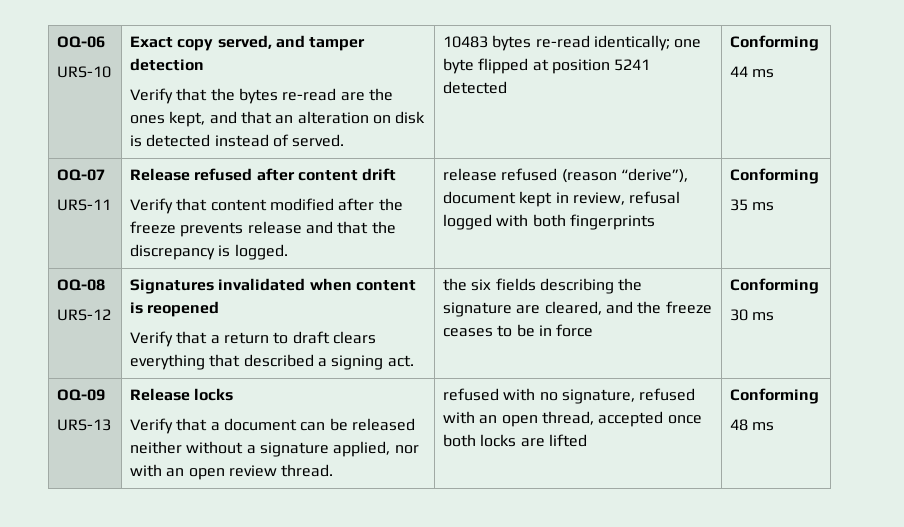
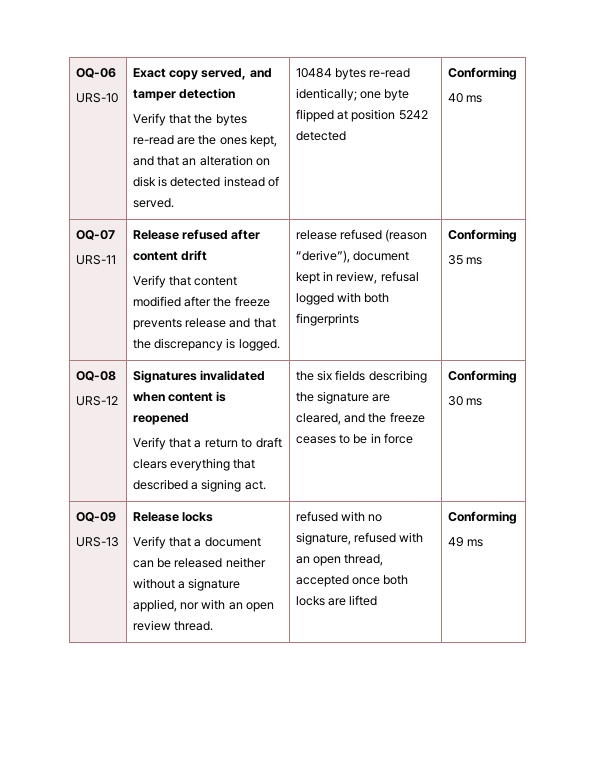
- 10483 bytes re-read identically; one byte flipped at position 5241 detected
+ 10484 bytes re-read identically; one byte flipped at position 5242 detected
- 44 ms
+ 40 ms
  OQ-09
  URS-13 | Release locks
  Verify that a document can be released neither without a signature applied, nor with an open review thread. | refused with no signature, refused with an open thread, accepted once both locks are lifted | Conforming
- 48 ms
+ 49 ms

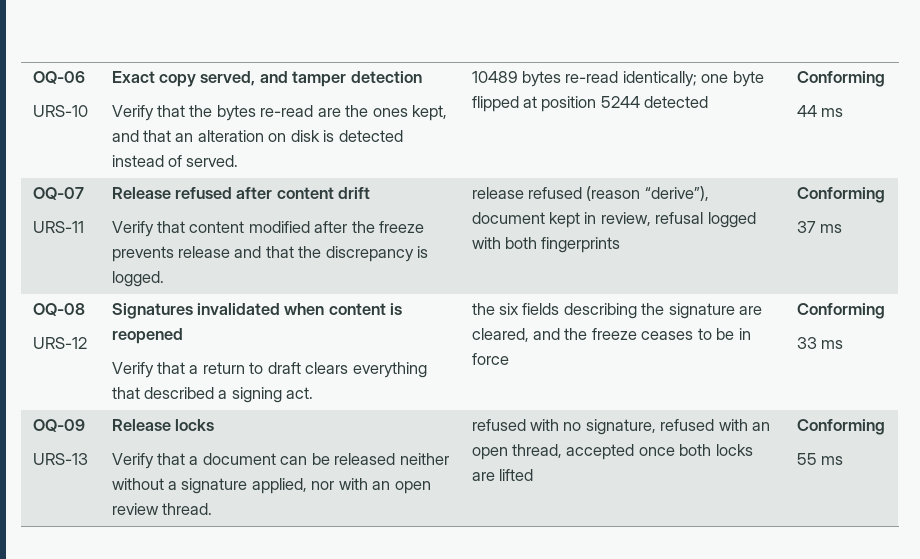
- 10484 bytes re-read identically; one byte flipped at position 5242 detected
+ 10489 bytes re-read identically; one byte flipped at position 5244 detected
- 40 ms
+ 44 ms
  OQ-07
  URS-11 | Release refused after content drift
  Verify that content modified after the freeze prevents release and that the discrepancy is logged. | release refused (reason “derive”), document kept in review, refusal logged with both fingerprints | Conforming
- 35 ms
+ 37 ms
  OQ-08
  URS-12 | Signatures invalidated when content is reopened
  Verify that a return to draft clears everything that described a signing act. | the six fields describing the signature are cleared, and the freeze ceases to be in force | Conforming
- 30 ms
+ 33 ms
  OQ-09
  URS-13 | Release locks
  Verify that a document can be released neither without a signature applied, nor with an open review thread. | refused with no signature, refused with an open thread, accepted once both locks are lifted | Conforming
- 49 ms
+ 55 ms

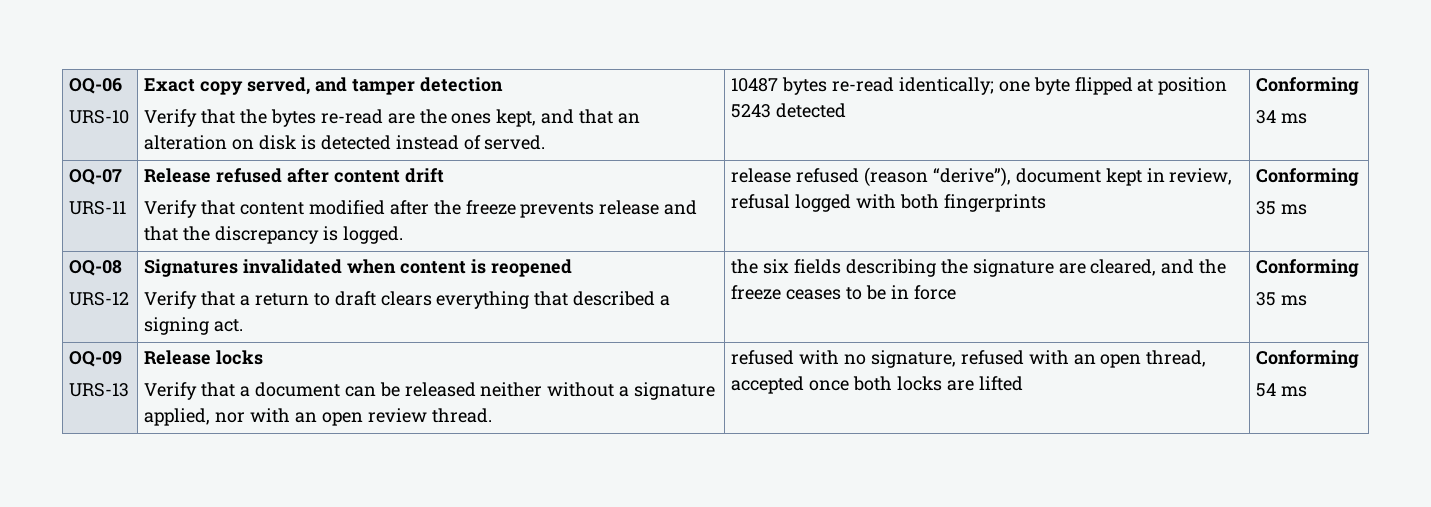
- 10489 bytes re-read identically; one byte flipped at position 5244 detected
+ 10487 bytes re-read identically; one byte flipped at position 5243 detected
- 44 ms
+ 34 ms
  OQ-07
  URS-11 | Release refused after content drift
  Verify that content modified after the freeze prevents release and that the discrepancy is logged. | release refused (reason “derive”), document kept in review, refusal logged with both fingerprints | Conforming
- 37 ms
+ 35 ms
  OQ-08
  URS-12 | Signatures invalidated when content is reopened
  Verify that a return to draft clears everything that described a signing act. | the six fields describing the signature are cleared, and the freeze ceases to be in force | Conforming
- 33 ms
+ 35 ms
  OQ-09
  URS-13 | Release locks
  Verify that a document can be released neither without a signature applied, nor with an open review thread. | refused with no signature, refused with an open thread, accepted once both locks are lifted | Conforming
- 55 ms
+ 54 ms

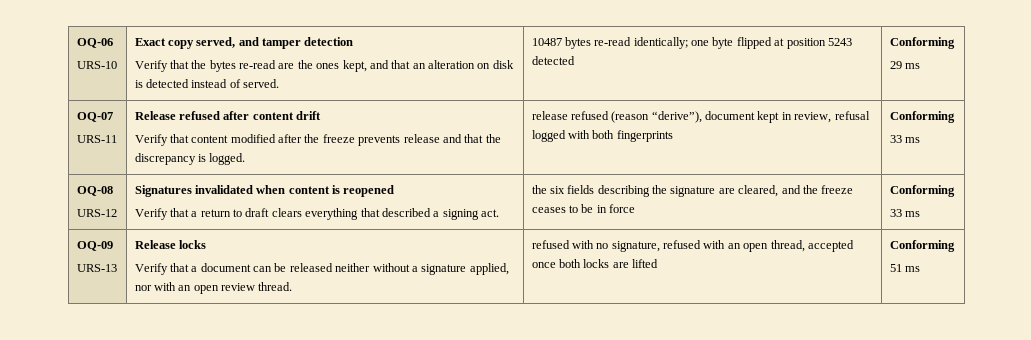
- 34 ms
+ 29 ms
  OQ-07
  URS-11 | Release refused after content drift
  Verify that content modified after the freeze prevents release and that the discrepancy is logged. | release refused (reason “derive”), document kept in review, refusal logged with both fingerprints | Conforming
- 35 ms
+ 33 ms
  OQ-08
  URS-12 | Signatures invalidated when content is reopened
  Verify that a return to draft clears everything that described a signing act. | the six fields describing the signature are cleared, and the freeze ceases to be in force | Conforming
- 35 ms
+ 33 ms
  OQ-09
  URS-13 | Release locks
  Verify that a document can be released neither without a signature applied, nor with an open review thread. | refused with no signature, refused with an open thread, accepted once both locks are lifted | Conforming
- 54 ms
+ 51 ms

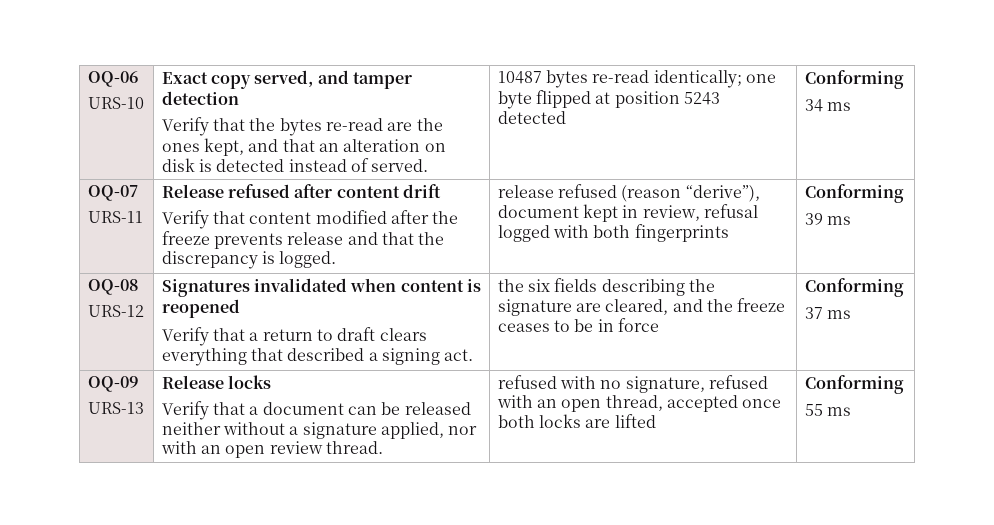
- 29 ms
+ 34 ms
  OQ-07
  URS-11 | Release refused after content drift
  Verify that content modified after the freeze prevents release and that the discrepancy is logged. | release refused (reason “derive”), document kept in review, refusal logged with both fingerprints | Conforming
- 33 ms
+ 39 ms
  OQ-08
  URS-12 | Signatures invalidated when content is reopened
  Verify that a return to draft clears everything that described a signing act. | the six fields describing the signature are cleared, and the freeze ceases to be in force | Conforming
- 33 ms
+ 37 ms
  OQ-09
  URS-13 | Release locks
  Verify that a document can be released neither without a signature applied, nor with an open review thread. | refused with no signature, refused with an open thread, accepted once both locks are lifted | Conforming
- 51 ms
+ 55 ms

